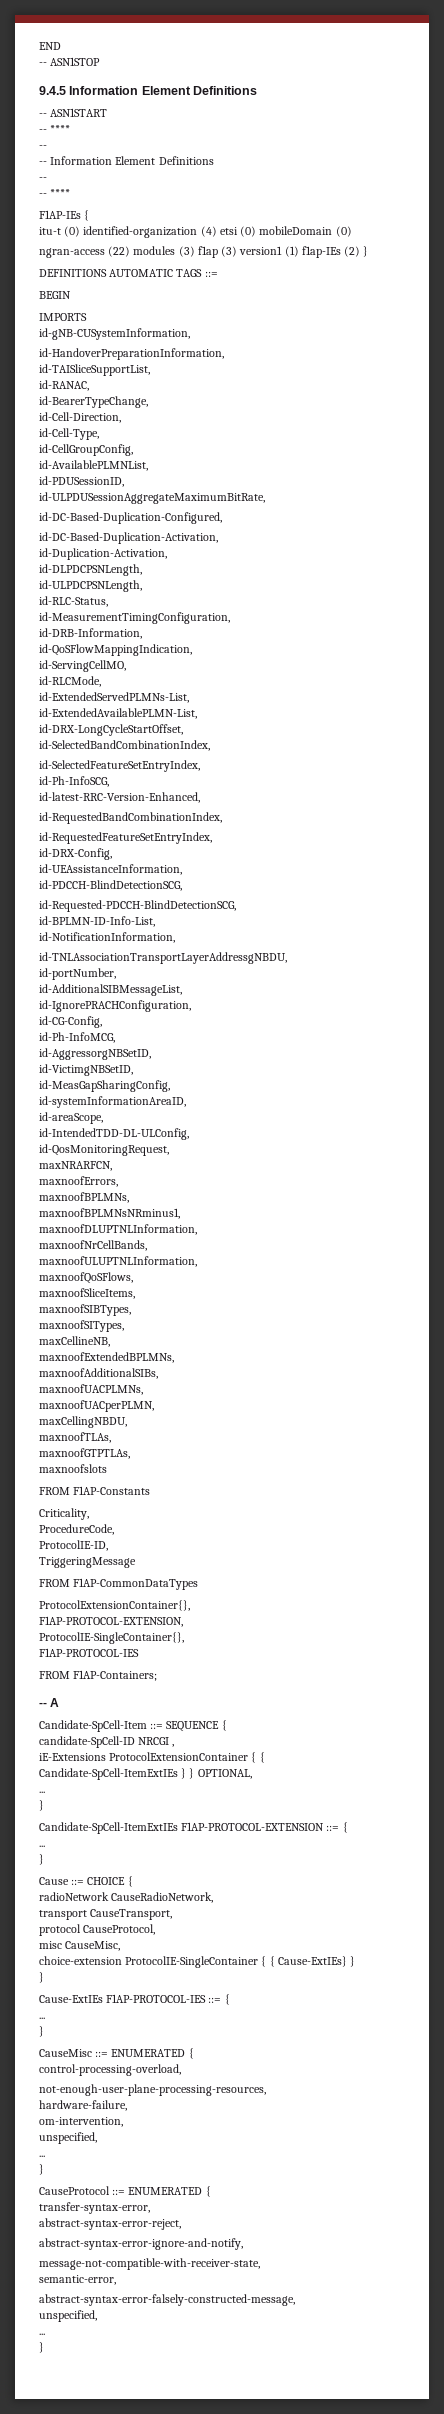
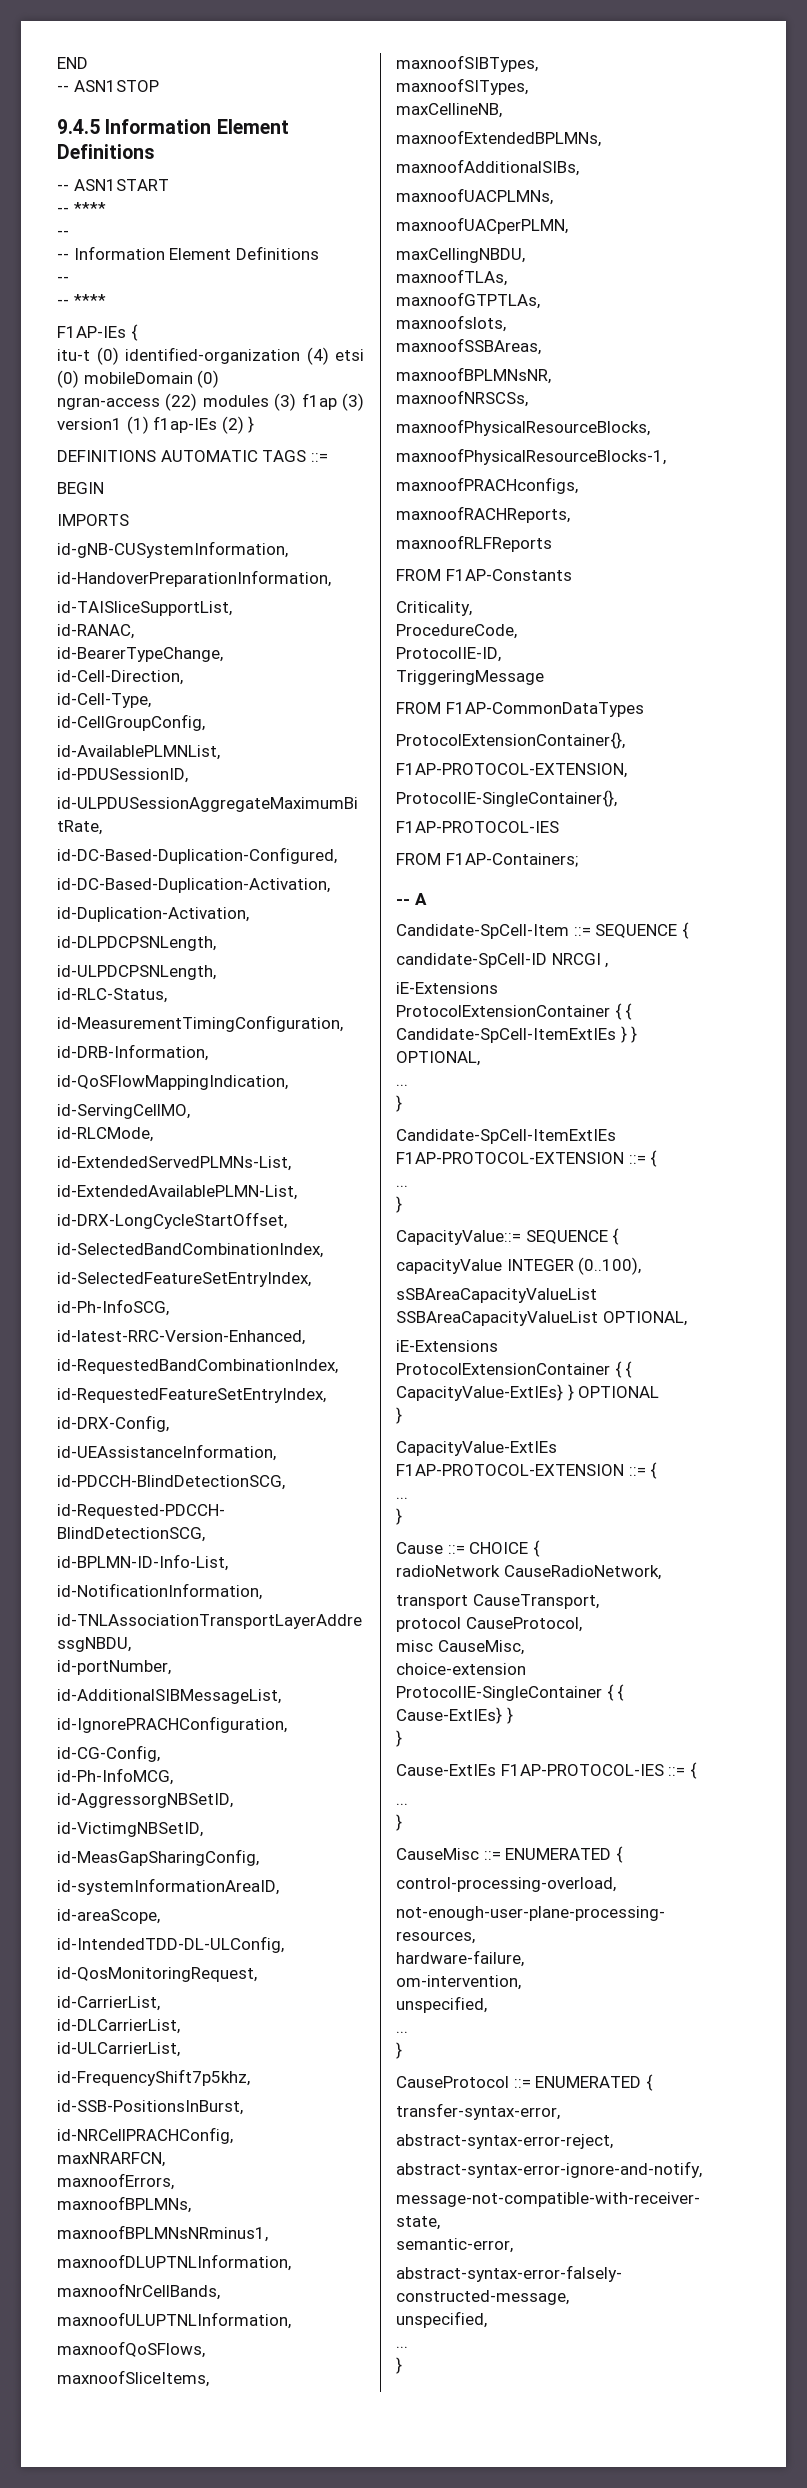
+ id-CarrierList,
+ id-DLCarrierList,
+ id-ULCarrierList,
+ id-FrequencyShift7p5khz,
+ id-SSB-PositionsInBurst,
+ id-NRCellPRACHConfig,
- maxnoofslots
+ maxnoofslots,
+ maxnoofSSBAreas,
+ maxnoofBPLMNsNR,
+ maxnoofNRSCSs,
+ maxnoofPhysicalResourceBlocks,
+ maxnoofPhysicalResourceBlocks-1,
+ maxnoofPRACHconfigs,
+ maxnoofRACHReports,
+ maxnoofRLFReports
+ CapacityValue::= SEQUENCE {
+ capacityValue INTEGER (0..100),
+ sSBAreaCapacityValueList SSBAreaCapacityValueList OPTIONAL,
+ iE-Extensions ProtocolExtensionContainer { { CapacityValue-ExtIEs} } OPTIONAL
+ }
+ CapacityValue-ExtIEs F1AP-PROTOCOL-EXTENSION ::= {
+ ...
+ }

